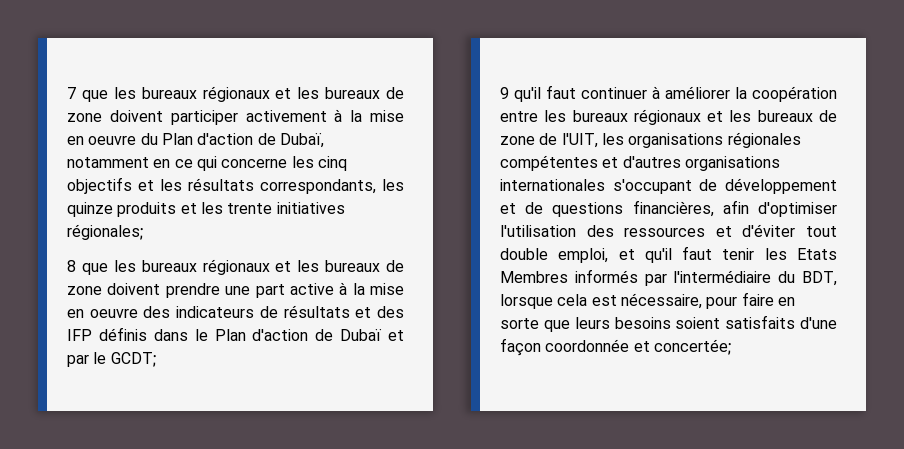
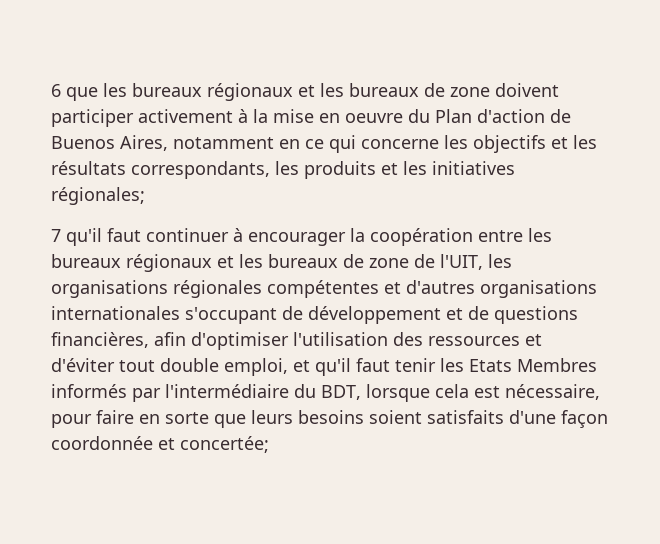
- 7 que les bureaux régionaux et les bureaux de zone doivent participer activement à la mise en oeuvre du Plan d'action de Dubaï, notamment en ce qui concerne les cinq objectifs et les résultats correspondants, les quinze produits et les trente initiatives régionales;
+ 6 que les bureaux régionaux et les bureaux de zone doivent participer activement à la mise en oeuvre du Plan d'action de Buenos Aires, notamment en ce qui concerne les objectifs et les résultats correspondants, les produits et les initiatives régionales;
- 8 que les bureaux régionaux et les bureaux de zone doivent prendre une part active à la mise en oeuvre des indicateurs de résultats et des IFP définis dans le Plan d'action de Dubaï et par le GCDT;
- 9 qu'il faut continuer à améliorer la coopération entre les bureaux régionaux et les bureaux de zone de l'UIT, les organisations régionales compétentes et d'autres organisations internationales s'occupant de développement et de questions financières, afin d'optimiser l'utilisation des ressources et d'éviter tout double emploi, et qu'il faut tenir les Etats Membres informés par l'intermédiaire du BDT, lorsque cela est nécessaire, pour faire en sorte que leurs besoins soient satisfaits d'une façon coordonnée et concertée;
+ 7 qu'il faut continuer à encourager la coopération entre les bureaux régionaux et les bureaux de zone de l'UIT, les organisations régionales compétentes et d'autres organisations internationales s'occupant de développement et de questions financières, afin d'optimiser l'utilisation des ressources et d'éviter tout double emploi, et qu'il faut tenir les Etats Membres informés par l'intermédiaire du BDT, lorsque cela est nécessaire, pour faire en sorte que leurs besoins soient satisfaits d'une façon coordonnée et concertée;

